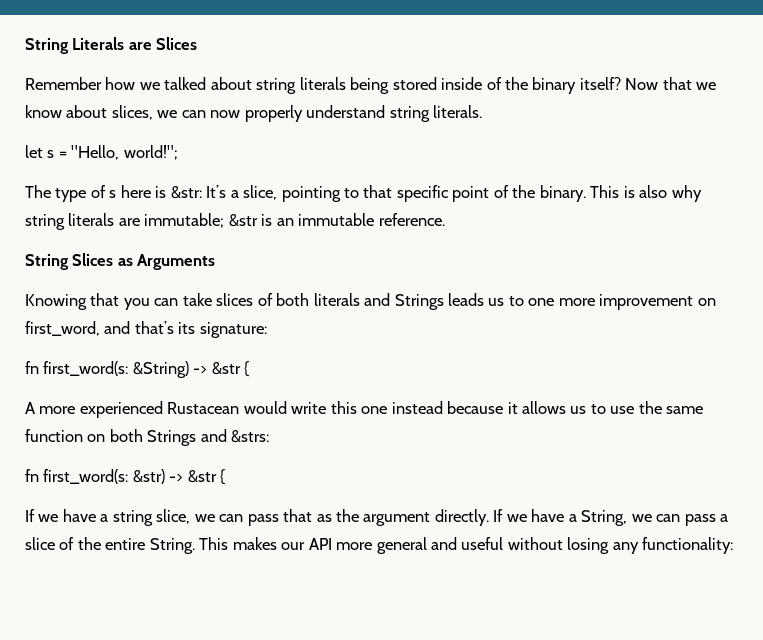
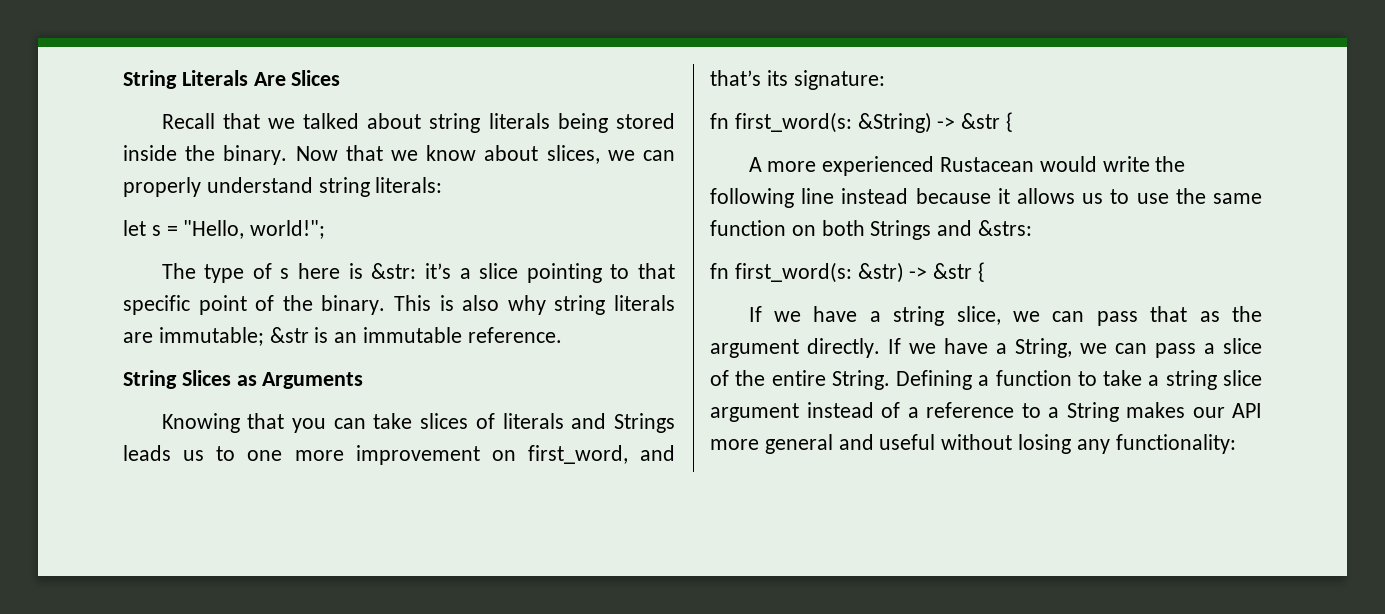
- String Literals are Slices
+ String Literals Are Slices
- Remember how we talked about string literals being stored inside of the binary itself?
+ Recall that we talked about string literals being stored inside the binary.
- Now that we know about slices, we can now properly understand string literals.
+ Now that we know about slices, we can properly understand string literals:
- The type of s here is &str: It’s a slice, pointing to that specific point of the binary.
+ The type of s here is &str: it’s a slice pointing to that specific point of the binary.
- Knowing that you can take slices of both literals and Strings leads us to one more improvement on first_word, and that’s its signature:
+ Knowing that you can take slices of literals and Strings leads us to one more improvement on first_word, and that’s its signature:
- A more experienced Rustacean would write this one instead because it allows us to use the same function on both Strings and &strs:
+ A more experienced Rustacean would write the following line instead because it allows us to use the same function on both Strings and &strs:
- This makes our API more general and useful without losing any functionality:
+ Defining a function to take a string slice argument instead of a reference to a String makes our API more general and useful without losing any functionality:

